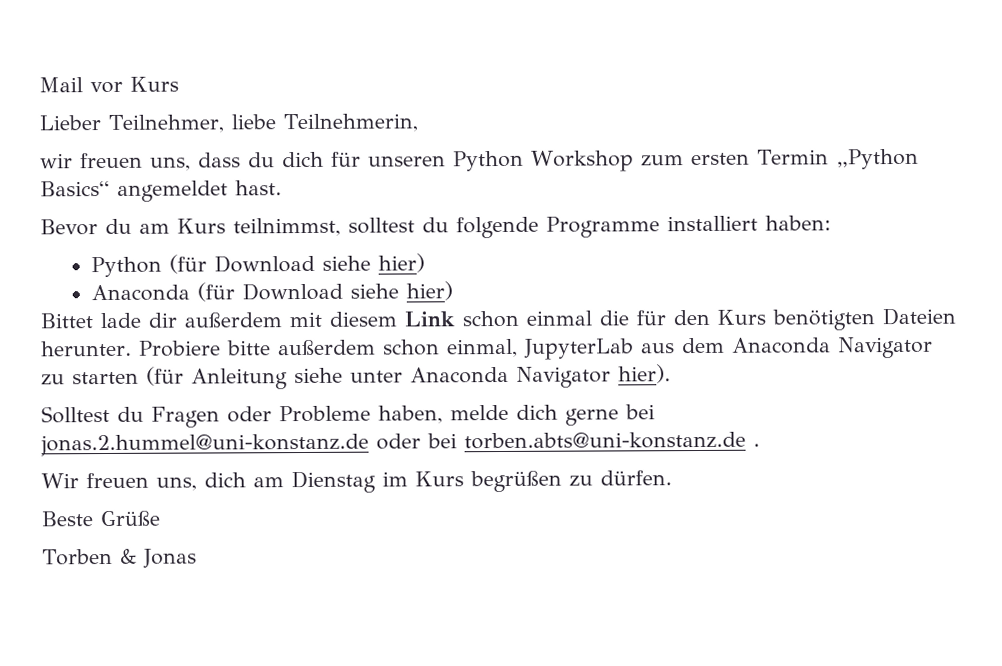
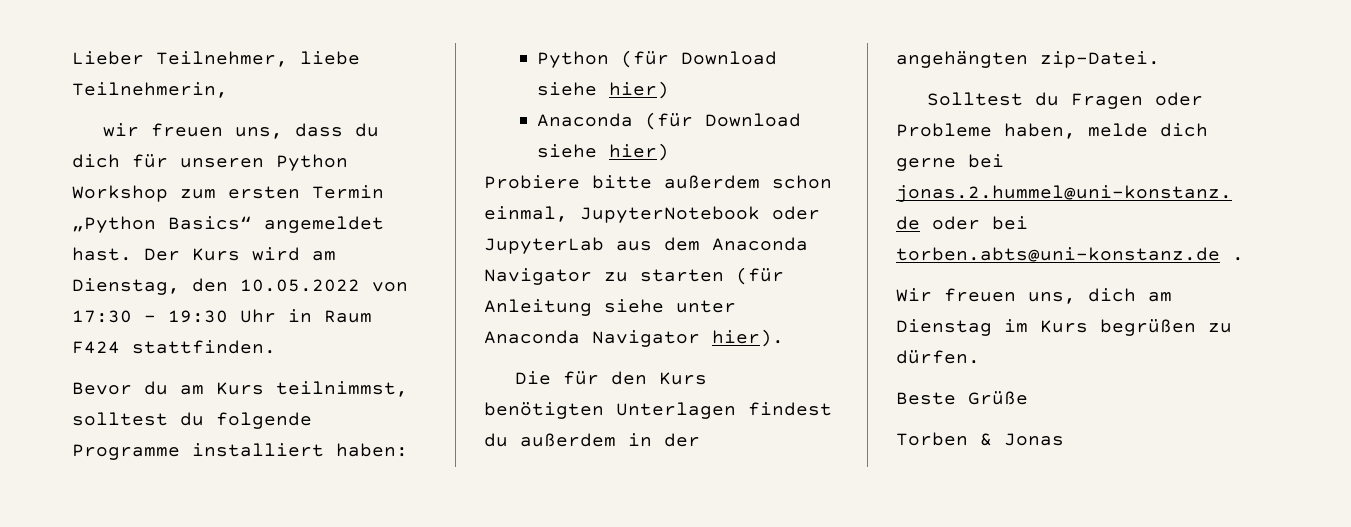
- Mail vor Kurs
+ Der Kurs wird am Dienstag, den 10.05.2022 von 17:30 – 19:30 Uhr in Raum F424 stattfinden.
- Bittet lade dir außerdem mit diesem Link schon einmal die für den Kurs benötigten Dateien herunter. Probiere bitte außerdem schon einmal, JupyterLab aus dem Anaconda Navigator zu starten (für Anleitung siehe unter Anaconda Navigator hier).
+ Probiere bitte außerdem schon einmal, JupyterNotebook oder JupyterLab aus dem Anaconda Navigator zu starten (für Anleitung siehe unter Anaconda Navigator hier).
+ Die für den Kurs benötigten Unterlagen findest du außerdem in der angehängten zip-Datei.

